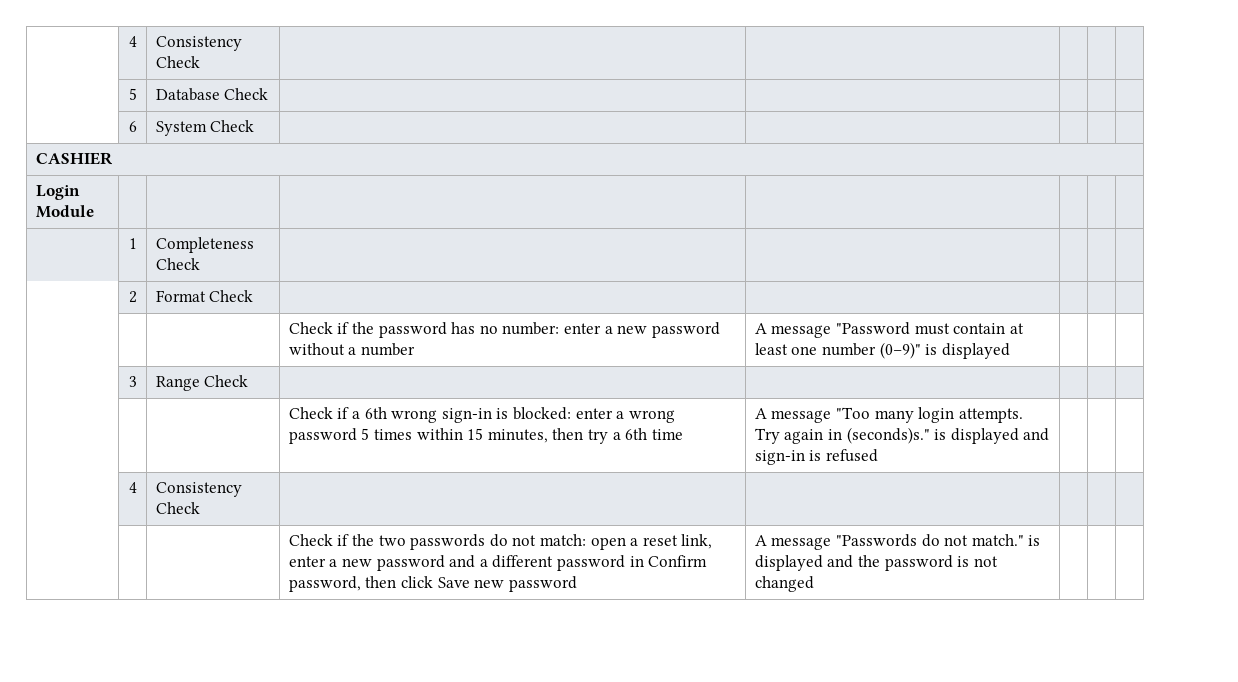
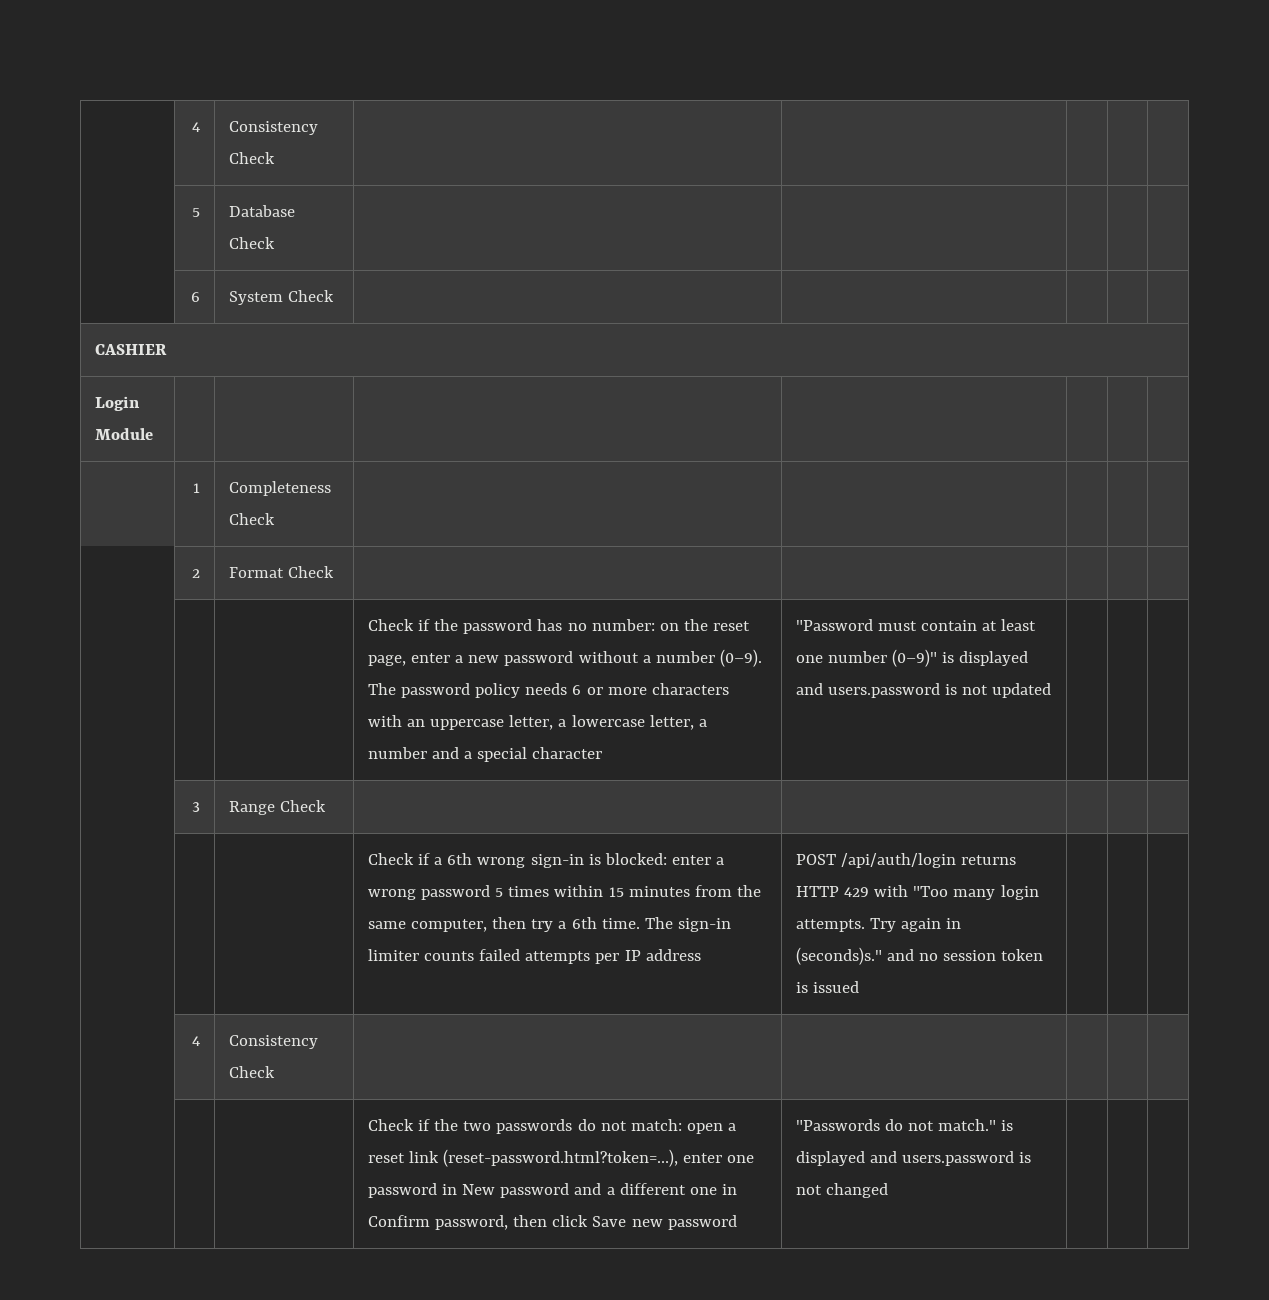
- Check if the password has no number: enter a new password without a number | A message "Password must contain at least one number (0–9)" is displayed
+ Check if the password has no number: on the reset page, enter a new password without a number (0–9). The password policy needs 6 or more characters with an uppercase letter, a lowercase letter, a number and a special character | "Password must contain at least one number (0–9)" is displayed and users.password is not updated
- Check if a 6th wrong sign-in is blocked: enter a wrong password 5 times within 15 minutes, then try a 6th time | A message "Too many login attempts.
+ Check if a 6th wrong sign-in is blocked: enter a wrong password 5 times within 15 minutes from the same computer, then try a 6th time. The sign-in limiter counts failed attempts per IP address | POST /api/auth/login returns HTTP 429 with "Too many login attempts.
- Try again in (seconds)s." is displayed and sign-in is refused
+ Try again in (seconds)s." and no session token is issued
- Check if the two passwords do not match: open a reset link, enter a new password and a different password in Confirm password, then click Save new password
+ Check if the two passwords do not match: open a reset link (reset-password.html?token=…), enter one password in New password and a different one in Confirm password, then click Save new password
- A message "Passwords do not match." is displayed and the password is not changed
+ "Passwords do not match." is displayed and users.password is not changed

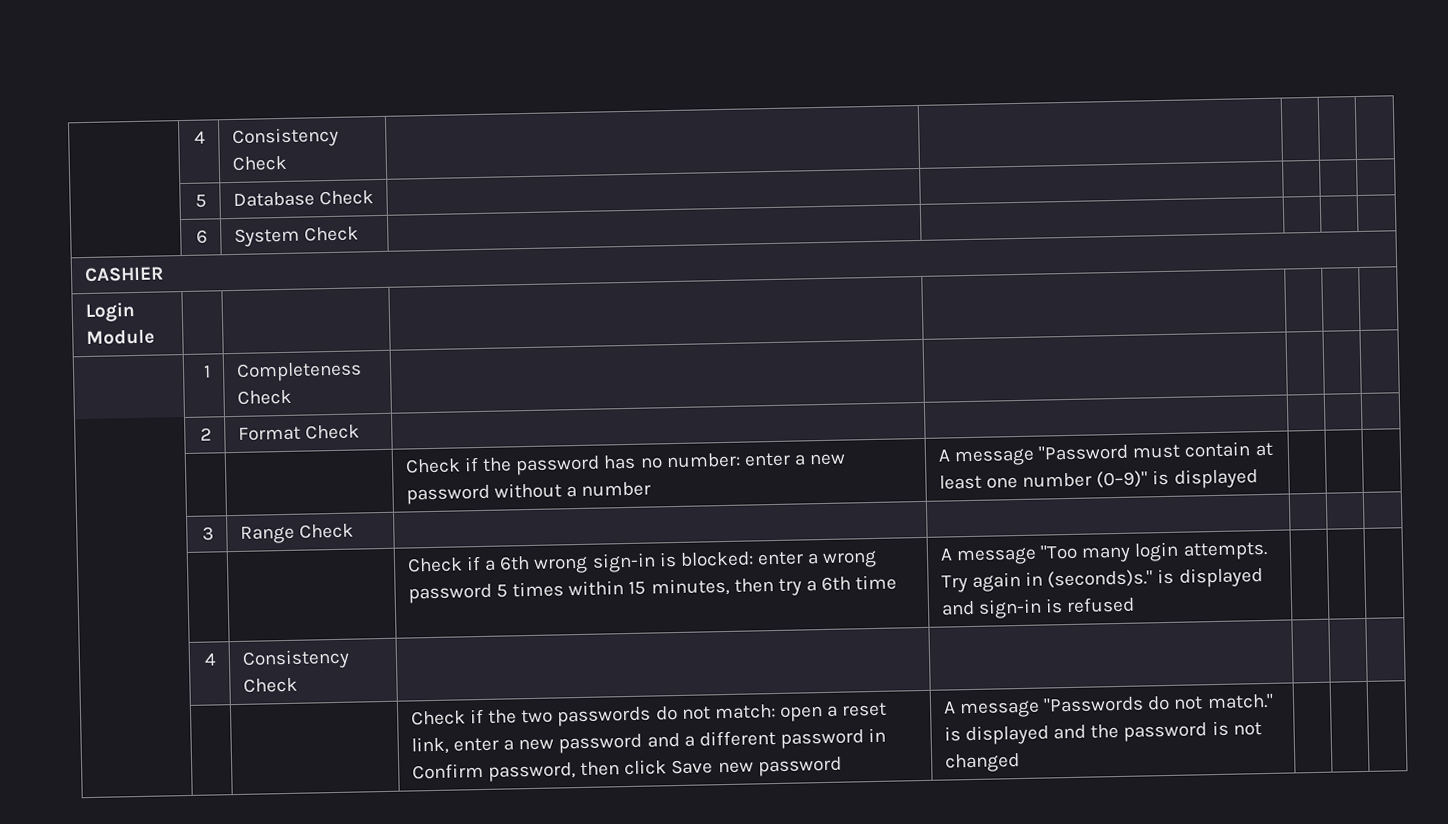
- Check if the password has no number: on the reset page, enter a new password without a number (0–9). The password policy needs 6 or more characters with an uppercase letter, a lowercase letter, a number and a special character | "Password must contain at least one number (0–9)" is displayed and users.password is not updated
+ Check if the password has no number: enter a new password without a number | A message "Password must contain at least one number (0–9)" is displayed
- Check if a 6th wrong sign-in is blocked: enter a wrong password 5 times within 15 minutes from the same computer, then try a 6th time. The sign-in limiter counts failed attempts per IP address | POST /api/auth/login returns HTTP 429 with "Too many login attempts.
+ Check if a 6th wrong sign-in is blocked: enter a wrong password 5 times within 15 minutes, then try a 6th time | A message "Too many login attempts.
- Try again in (seconds)s." and no session token is issued
+ Try again in (seconds)s." is displayed and sign-in is refused
- Check if the two passwords do not match: open a reset link (reset-password.html?token=…), enter one password in New password and a different one in Confirm password, then click Save new password
+ Check if the two passwords do not match: open a reset link, enter a new password and a different password in Confirm password, then click Save new password
- "Passwords do not match." is displayed and users.password is not changed
+ A message "Passwords do not match." is displayed and the password is not changed

